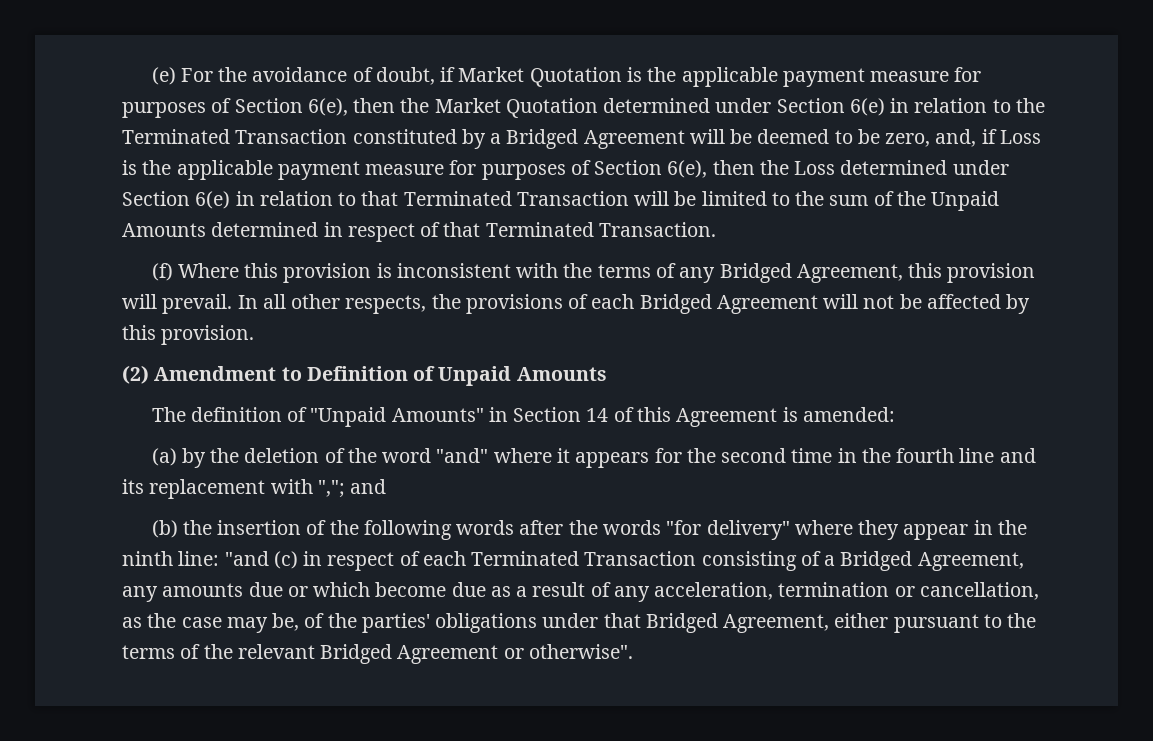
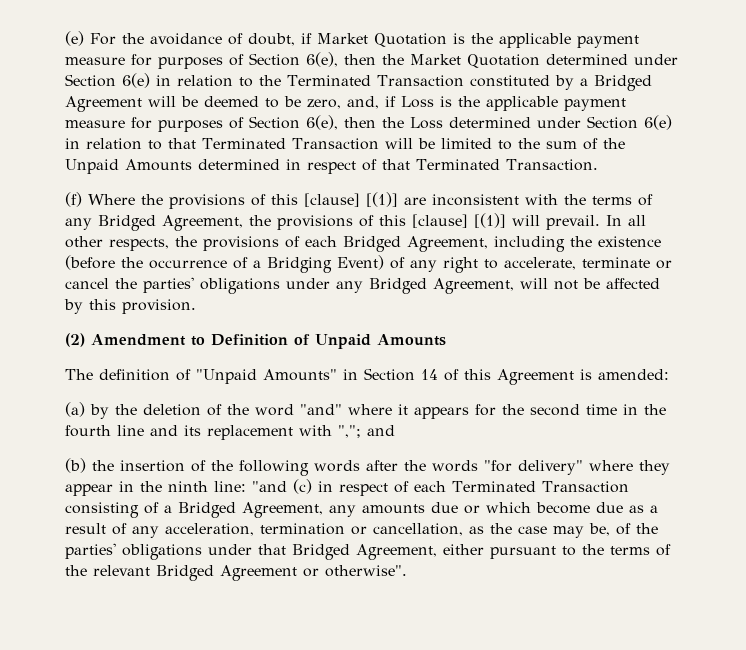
- (f) Where this provision is inconsistent with the terms of any Bridged Agreement, this provision will prevail.
+ (f) Where the provisions of this [clause] [(1)] are inconsistent with the terms of any Bridged Agreement, the provisions of this [clause] [(1)] will prevail.
- In all other respects, the provisions of each Bridged Agreement will not be affected by this provision.
+ In all other respects, the provisions of each Bridged Agreement, including the existence (before the occurrence of a Bridging Event) of any right to accelerate, terminate or cancel the parties' obligations under any Bridged Agreement, will not be affected by this provision.

